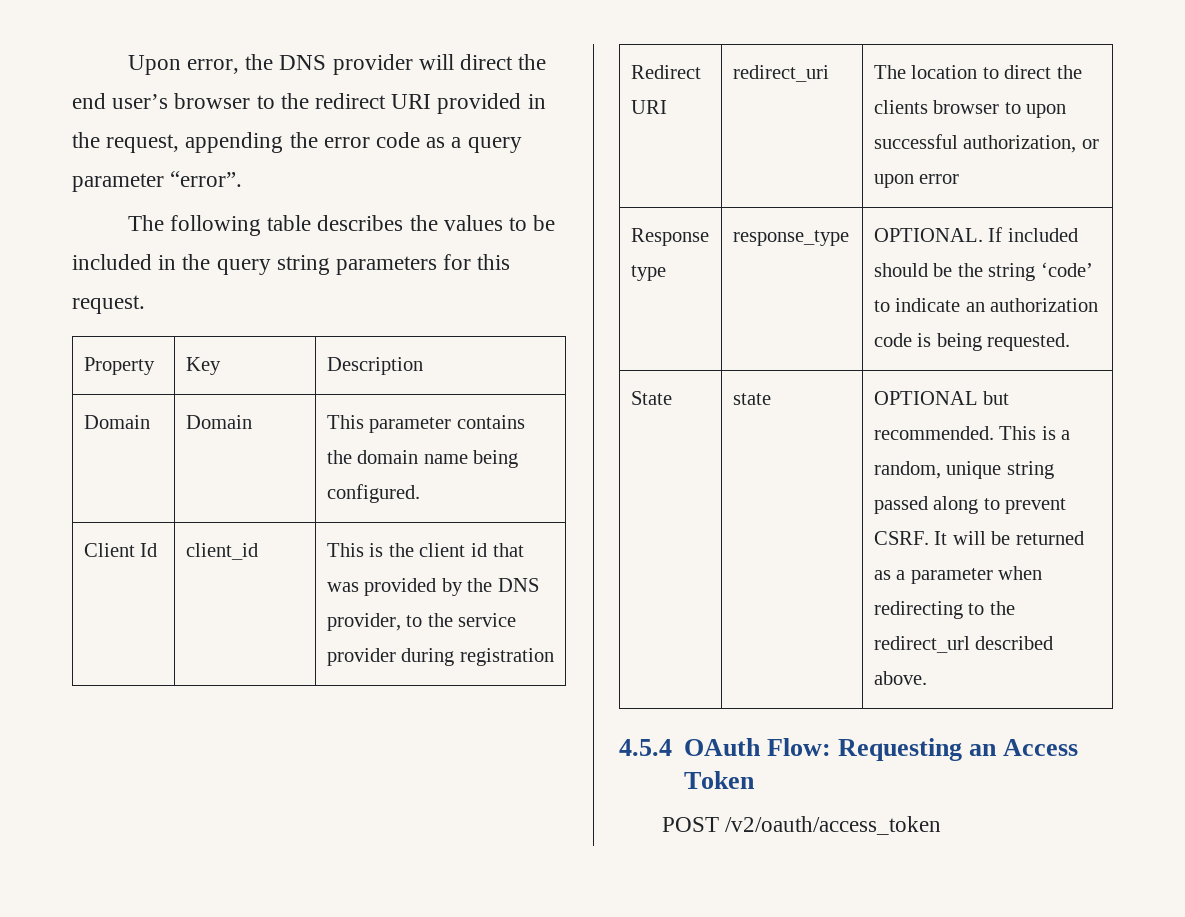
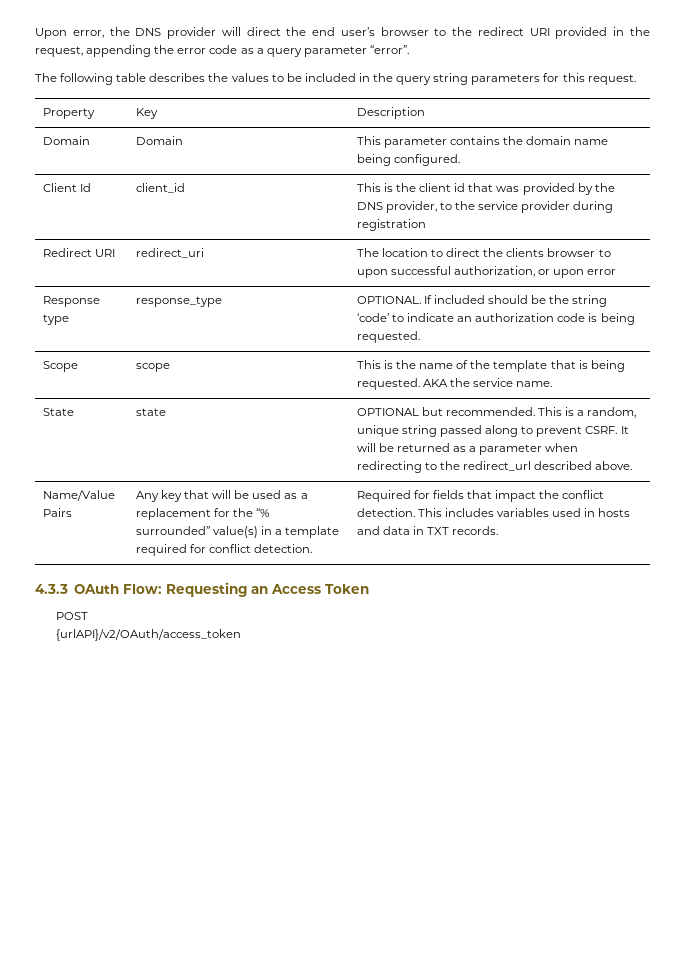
+ Scope | scope | This is the name of the template that is being requested. AKA the service name.
- 4.5.4 OAuth Flow: Requesting an Access Token
+ Name/Value Pairs | Any key that will be used as a replacement for the “% surrounded” value(s) in a template required for conflict detection. | Required for fields that impact the conflict detection. This includes variables used in hosts and data in TXT records.
+ 4.3.3 OAuth Flow: Requesting an Access Token
- POST /v2/oauth/access_token
+ POST
+ {urlAPI}/v2/OAuth/access_token

